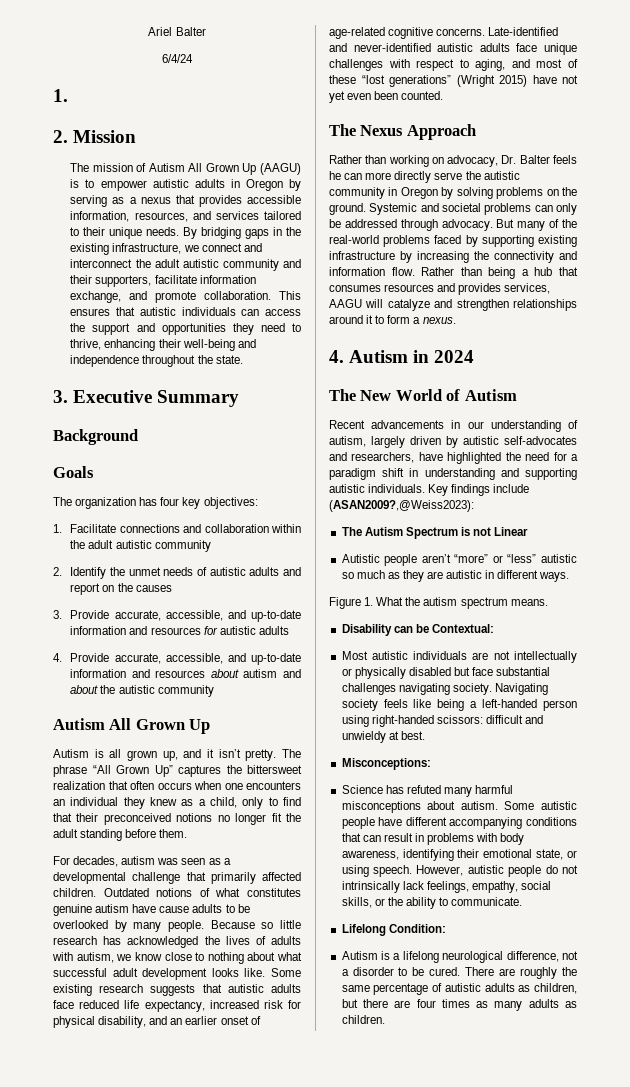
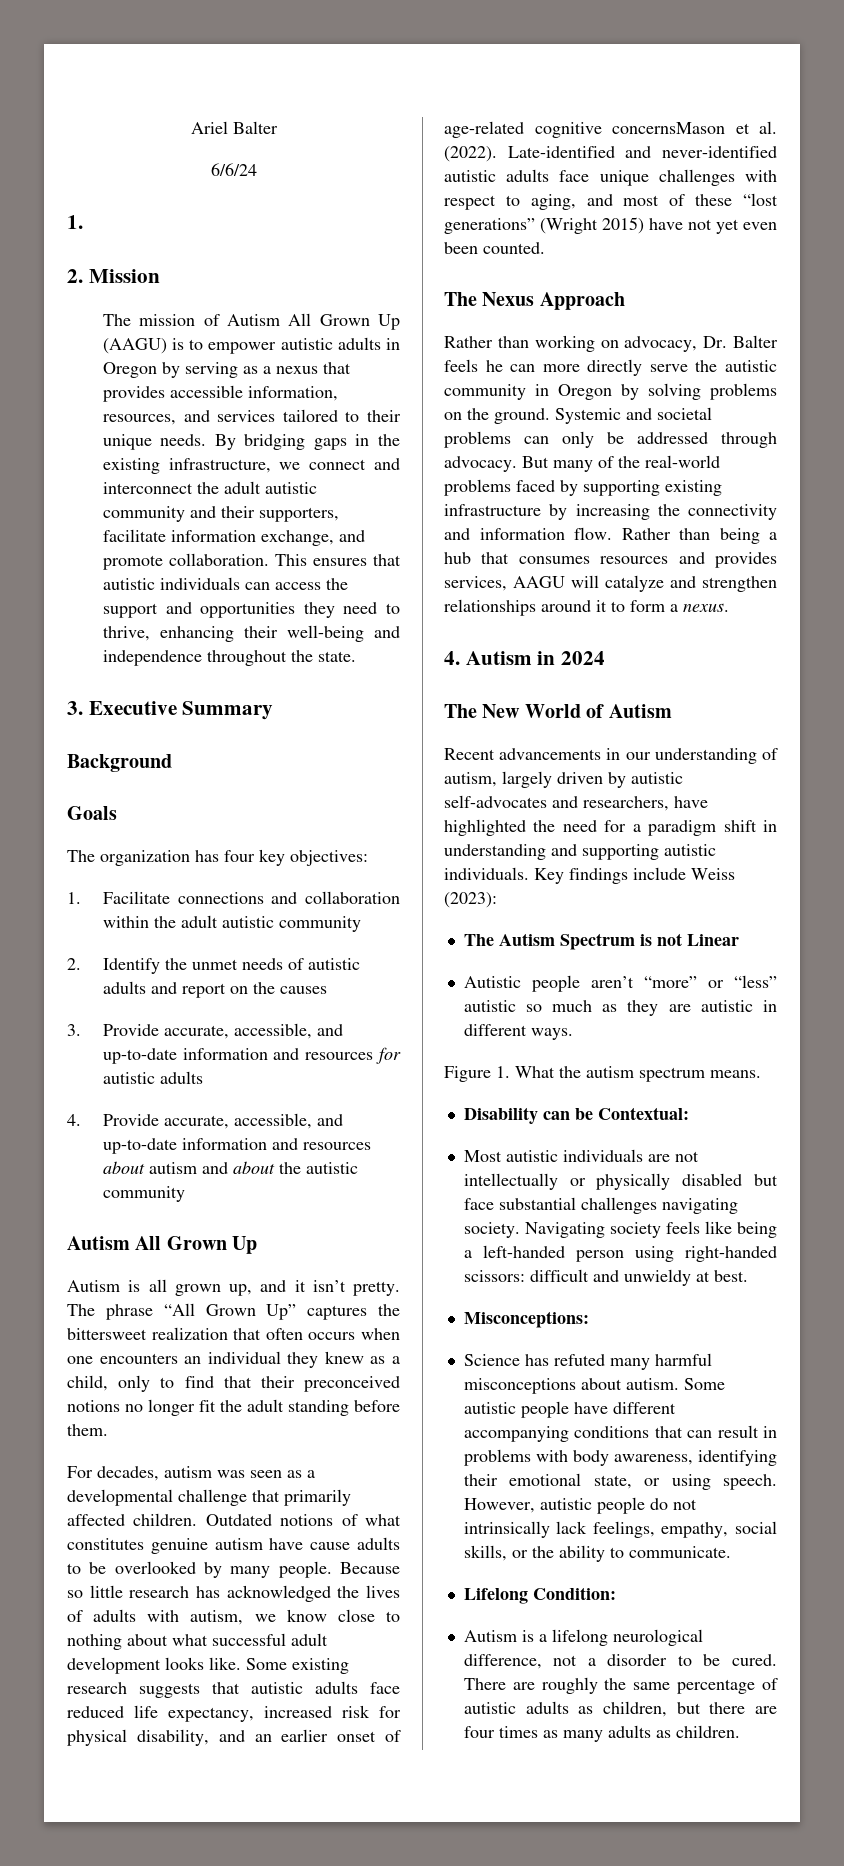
- 6/4/24
+ 6/6/24
- Some existing research suggests that autistic adults face reduced life expectancy, increased risk for physical disability, and an earlier onset of age-related cognitive concerns.
+ Some existing research suggests that autistic adults face reduced life expectancy, increased risk for physical disability, and an earlier onset of age-related cognitive concernsMason et al. (2022).
- Key findings include (ASAN2009?,@Weiss2023):
+ Key findings include Weiss (2023):

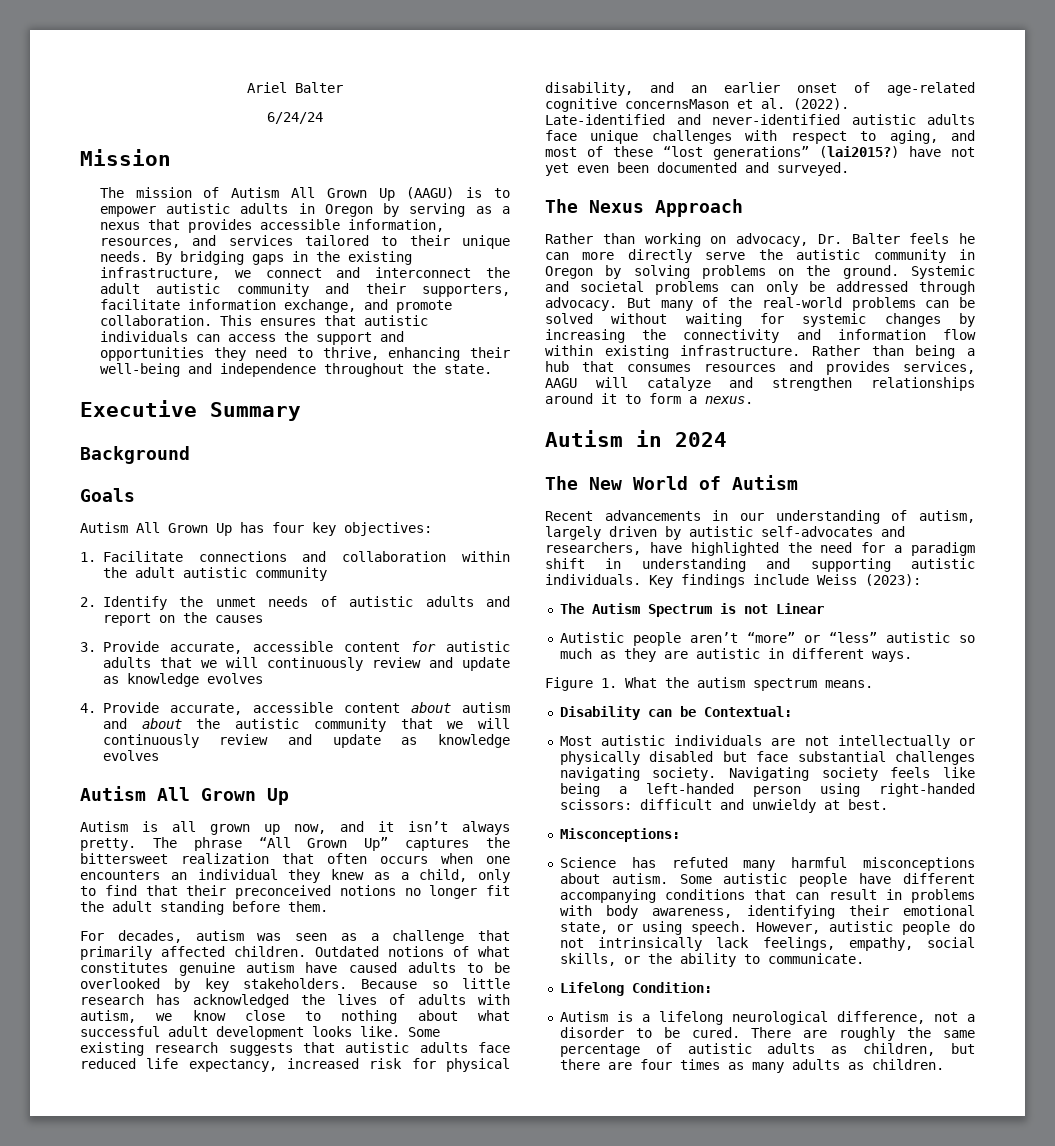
- 6/6/24
- 1.
- 2. Mission
+ 6/24/24
+ Mission
- 3. Executive Summary
+ Executive Summary
- The organization has four key objectives:
+ Autism All Grown Up has four key objectives:
- 3. Provide accurate, accessible, and up-to-date information and resources for autistic adults
- 4. Provide accurate, accessible, and up-to-date information and resources about autism and about the autistic community
+ 3. Provide accurate, accessible content for autistic adults that we will continuously review and update as knowledge evolves
+ 4. Provide accurate, accessible content about autism and about the autistic community that we will continuously review and update as knowledge evolves
- Autism is all grown up, and it isn’t pretty.
+ Autism is all grown up now, and it isn’t always pretty.
- For decades, autism was seen as a developmental challenge that primarily affected children.
+ For decades, autism was seen as a challenge that primarily affected children.
- Outdated notions of what constitutes genuine autism have cause adults to be overlooked by many people.
+ Outdated notions of what constitutes genuine autism have caused adults to be overlooked by key stakeholders.
- Late-identified and never-identified autistic adults face unique challenges with respect to aging, and most of these “lost generations” (Wright 2015) have not yet even been counted.
+ Late-identified and never-identified autistic adults face unique challenges with respect to aging, and most of these “lost generations” (lai2015?) have not yet even been documented and surveyed.
- But many of the real-world problems faced by supporting existing infrastructure by increasing the connectivity and information flow.
+ But many of the real-world problems can be solved without waiting for systemic changes by increasing the connectivity and information flow within existing infrastructure.
- 4. Autism in 2024
+ Autism in 2024

